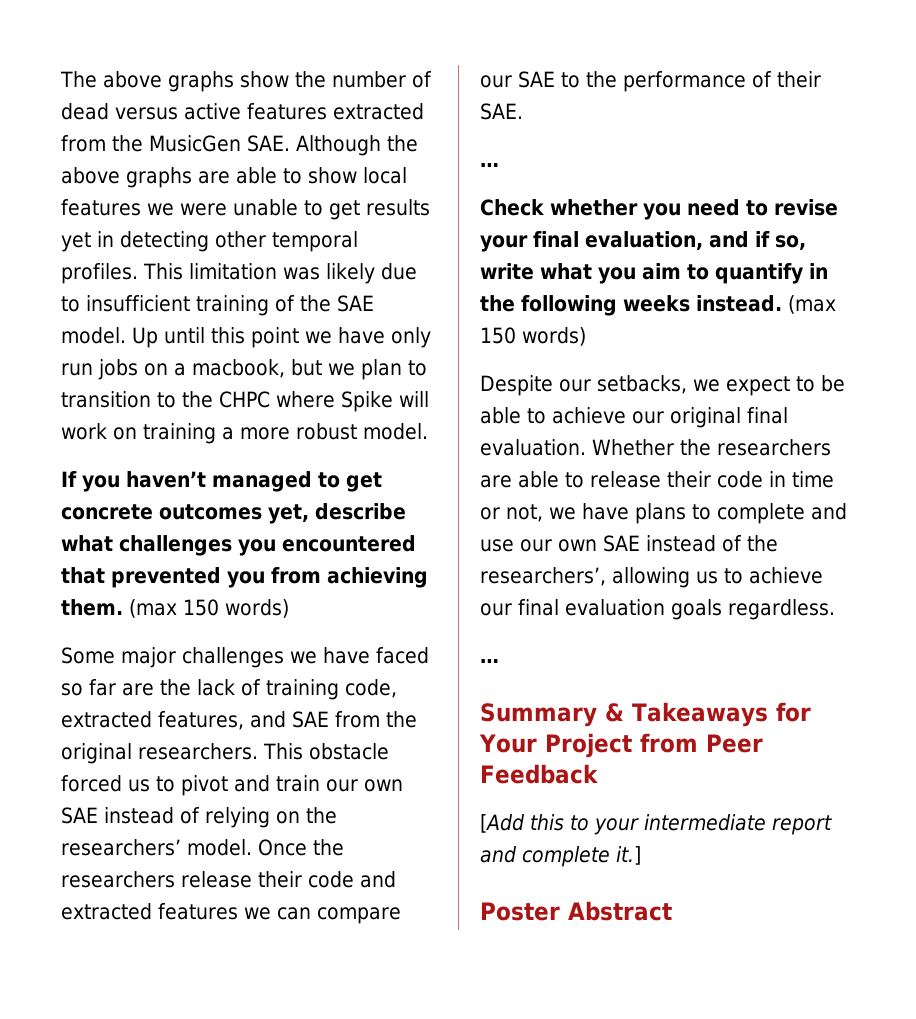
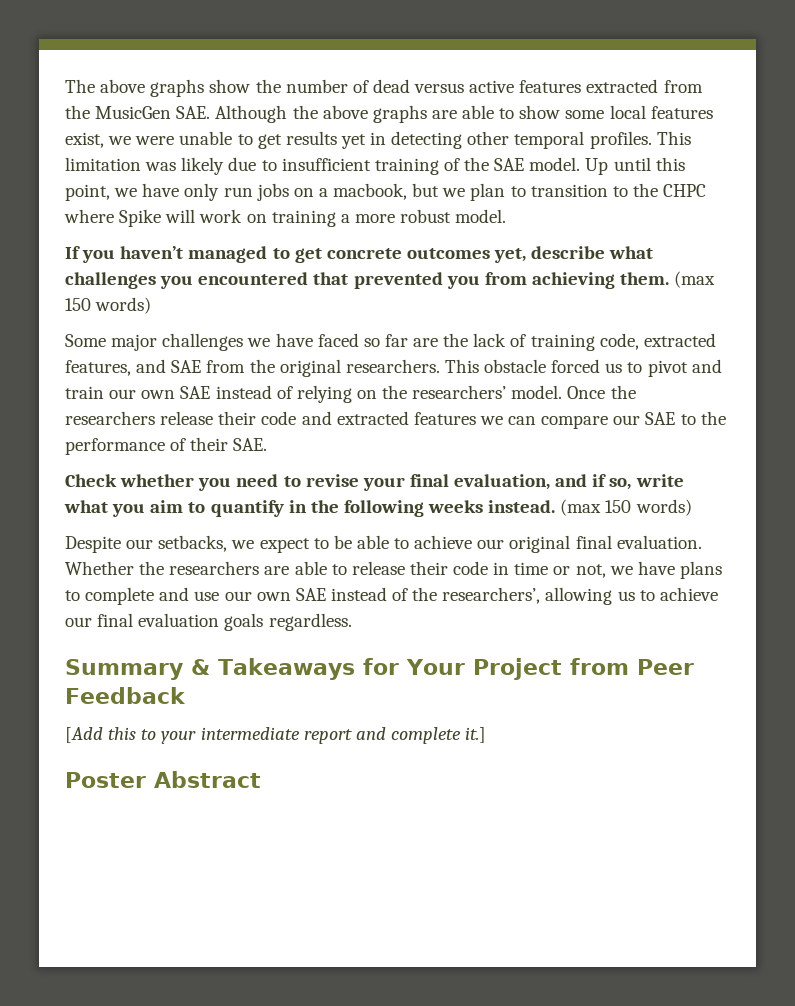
- The above graphs show the number of dead versus active features extracted from the MusicGen SAE. Although the above graphs are able to show local features we were unable to get results yet in detecting other temporal profiles.
+ The above graphs show the number of dead versus active features extracted from the MusicGen SAE. Although the above graphs are able to show some local features exist, we were unable to get results yet in detecting other temporal profiles.
- Up until this point we have only run jobs on a macbook, but we plan to transition to the CHPC where Spike will work on training a more robust model.
+ Up until this point, we have only run jobs on a macbook, but we plan to transition to the CHPC where Spike will work on training a more robust model.
  Once the researchers release their code and extracted features we can compare our SAE to the performance of their SAE.
- …
  Whether the researchers are able to release their code in time or not, we have plans to complete and use our own SAE instead of the researchers’, allowing us to achieve our final evaluation goals regardless.
- …

